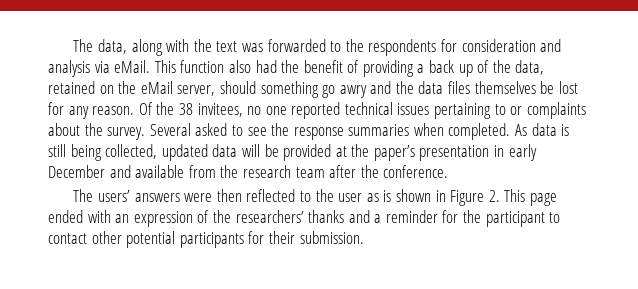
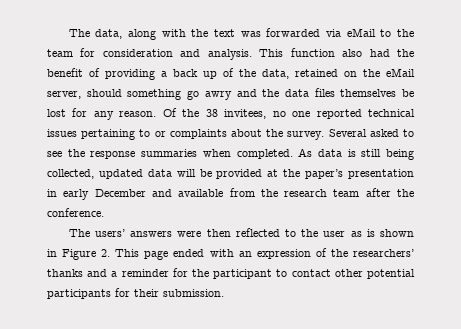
- The data, along with the text was forwarded to the respondents for consideration and analysis via eMail.
+ The data, along with the text was forwarded via eMail to the team for consideration and analysis.

